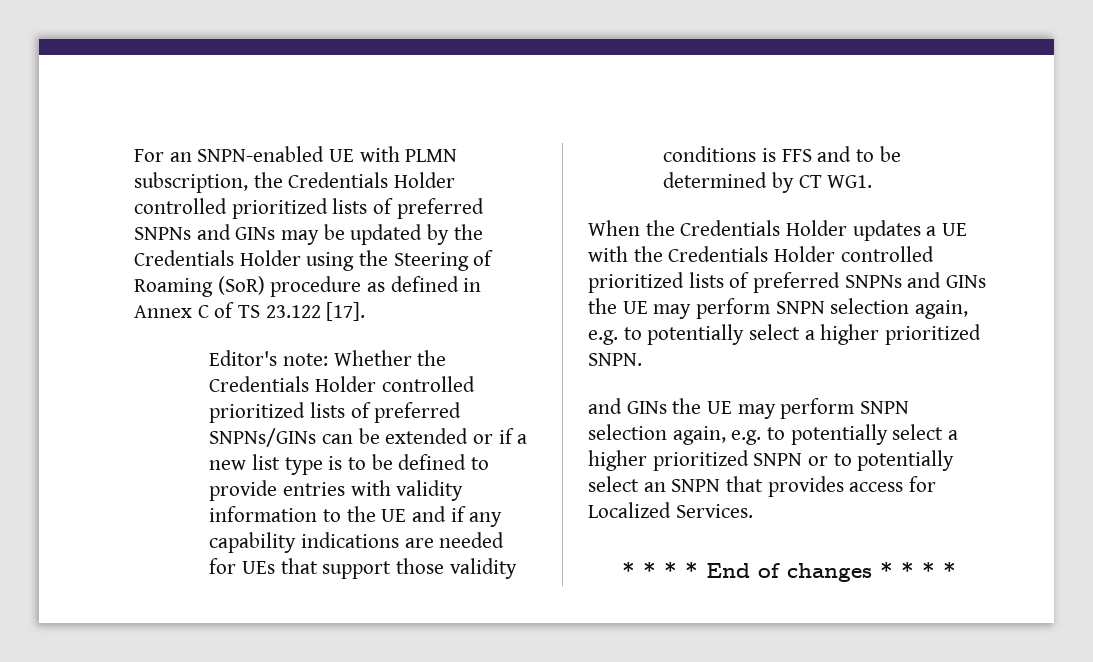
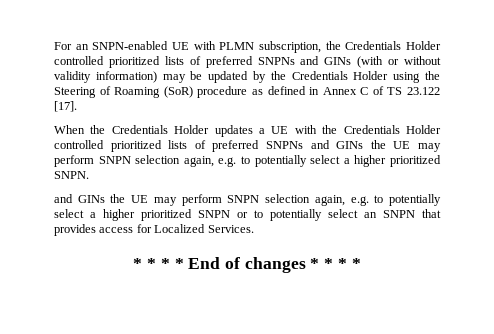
- For an SNPN-enabled UE with PLMN subscription, the Credentials Holder controlled prioritized lists of preferred SNPNs and GINs may be updated by the Credentials Holder using the Steering of Roaming (SoR) procedure as defined in Annex C of TS 23.122 [17].
+ For an SNPN-enabled UE with PLMN subscription, the Credentials Holder controlled prioritized lists of preferred SNPNs and GINs (with or without validity information) may be updated by the Credentials Holder using the Steering of Roaming (SoR) procedure as defined in Annex C of TS 23.122 [17].
- Editor's note: Whether the Credentials Holder controlled prioritized lists of preferred SNPNs/GINs can be extended or if a new list type is to be defined to provide entries with validity information to the UE and if any capability indications are needed for UEs that support those validity conditions is FFS and to be determined by CT WG1.

